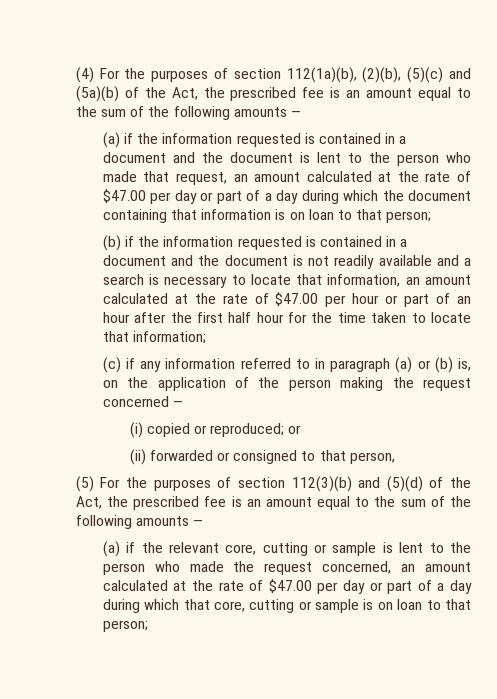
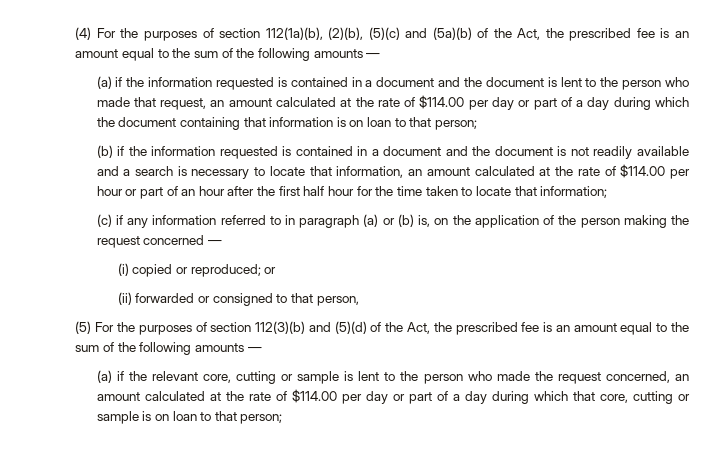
- (a) if the information requested is contained in a document and the document is lent to the person who made that request, an amount calculated at the rate of $47.00 per day or part of a day during which the document containing that information is on loan to that person;
+ (a) if the information requested is contained in a document and the document is lent to the person who made that request, an amount calculated at the rate of $114.00 per day or part of a day during which the document containing that information is on loan to that person;
- (b) if the information requested is contained in a document and the document is not readily available and a search is necessary to locate that information, an amount calculated at the rate of $47.00 per hour or part of an hour after the first half hour for the time taken to locate that information;
+ (b) if the information requested is contained in a document and the document is not readily available and a search is necessary to locate that information, an amount calculated at the rate of $114.00 per hour or part of an hour after the first half hour for the time taken to locate that information;
- (a) if the relevant core, cutting or sample is lent to the person who made the request concerned, an amount calculated at the rate of $47.00 per day or part of a day during which that core, cutting or sample is on loan to that person;
+ (a) if the relevant core, cutting or sample is lent to the person who made the request concerned, an amount calculated at the rate of $114.00 per day or part of a day during which that core, cutting or sample is on loan to that person;

